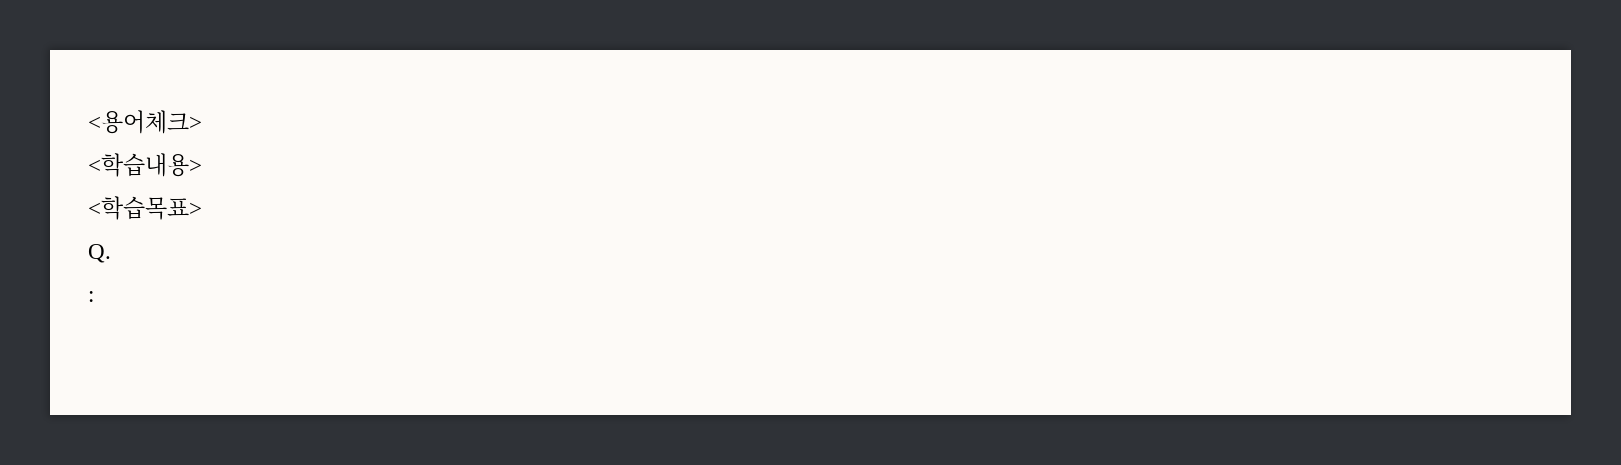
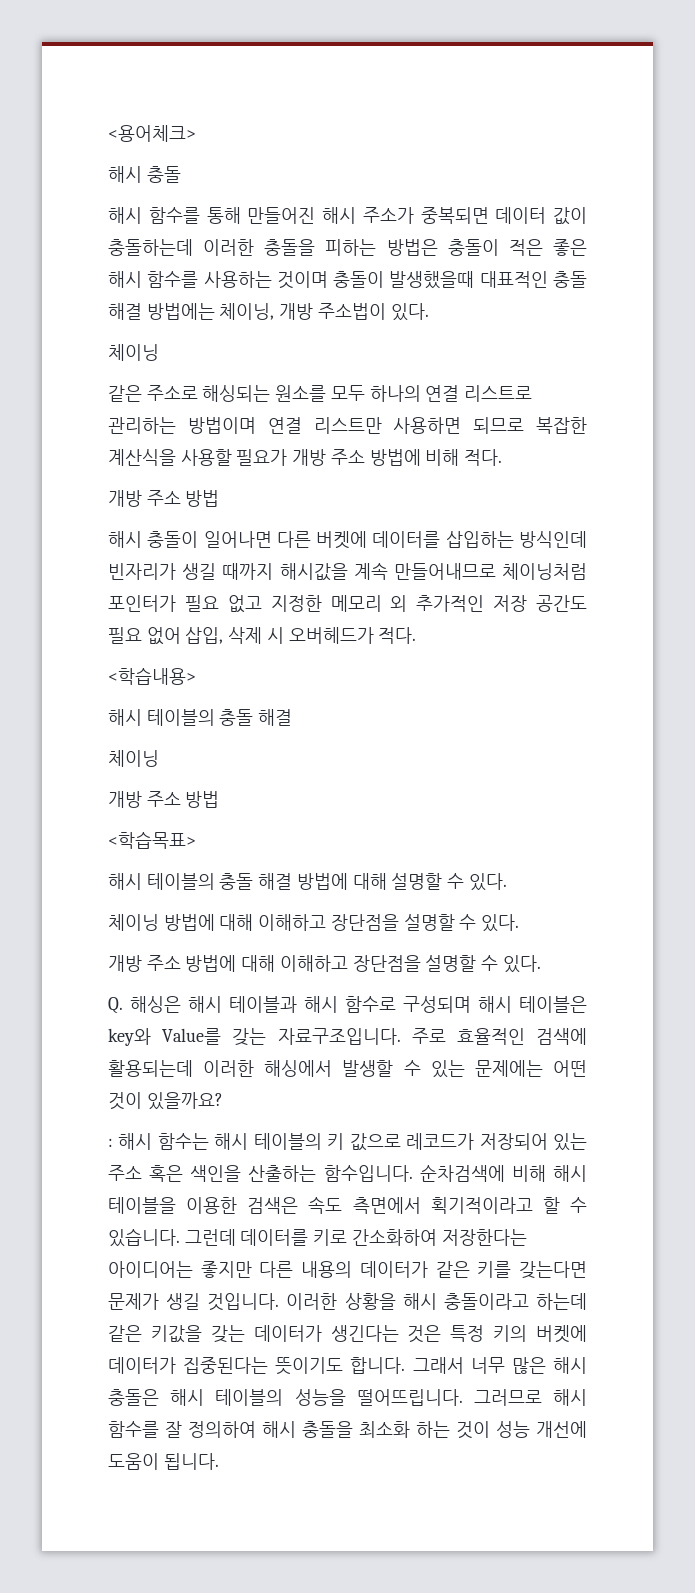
+ 해시 충돌
+ 해시 함수를 통해 만들어진 해시 주소가 중복되면 데이터 값이 충돌하는데 이러한 충돌을 피하는 방법은 충돌이 적은 좋은 해시 함수를 사용하는 것이며 충돌이 발생했을때 대표적인 충돌 해결 방법에는 체이닝, 개방 주소법이 있다.
+ 체이닝
+ 같은 주소로 해싱되는 원소를 모두 하나의 연결 리스트로 관리하는 방법이며 연결 리스트만 사용하면 되므로 복잡한 계산식을 사용할 필요가 개방 주소 방법에 비해 적다.
+ 개방 주소 방법
+ 해시 충돌이 일어나면 다른 버켓에 데이터를 삽입하는 방식인데 빈자리가 생길 때까지 해시값을 계속 만들어내므로 체이닝처럼 포인터가 필요 없고 지정한 메모리 외 추가적인 저장 공간도 필요 없어 삽입, 삭제 시 오버헤드가 적다.
  <학습내용>
+ 해시 테이블의 충돌 해결
+ 체이닝
+ 개방 주소 방법
  <학습목표>
- Q.
- :
+ 해시 테이블의 충돌 해결 방법에 대해 설명할 수 있다.
+ 체이닝 방법에 대해 이해하고 장단점을 설명할 수 있다.
+ 개방 주소 방법에 대해 이해하고 장단점을 설명할 수 있다.
+ Q. 해싱은 해시 테이블과 해시 함수로 구성되며 해시 테이블은 key와 Value를 갖는 자료구조입니다. 주로 효율적인 검색에 활용되는데 이러한 해싱에서 발생할 수 있는 문제에는 어떤 것이 있을까요?
+ : 해시 함수는 해시 테이블의 키 값으로 레코드가 저장되어 있는 주소 혹은 색인을 산출하는 함수입니다. 순차검색에 비해 해시 테이블을 이용한 검색은 속도 측면에서 획기적이라고 할 수 있습니다. 그런데 데이터를 키로 간소화하여 저장한다는 아이디어는 좋지만 다른 내용의 데이터가 같은 키를 갖는다면 문제가 생길 것입니다. 이러한 상황을 해시 충돌이라고 하는데 같은 키값을 갖는 데이터가 생긴다는 것은 특정 키의 버켓에 데이터가 집중된다는 뜻이기도 합니다. 그래서 너무 많은 해시 충돌은 해시 테이블의 성능을 떨어뜨립니다. 그러므로 해시 함수를 잘 정의하여 해시 충돌을 최소화 하는 것이 성능 개선에 도움이 됩니다.

